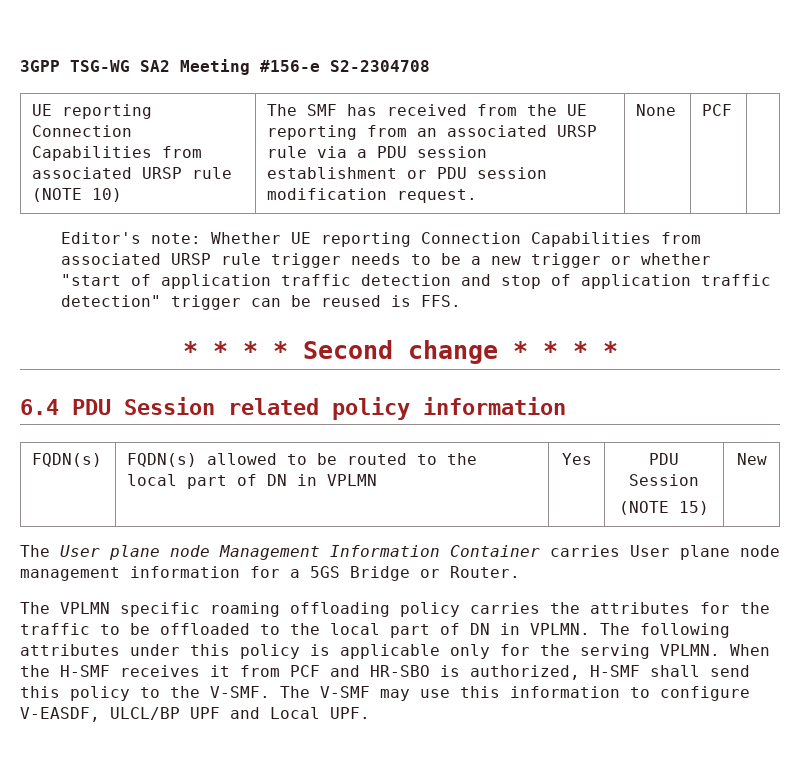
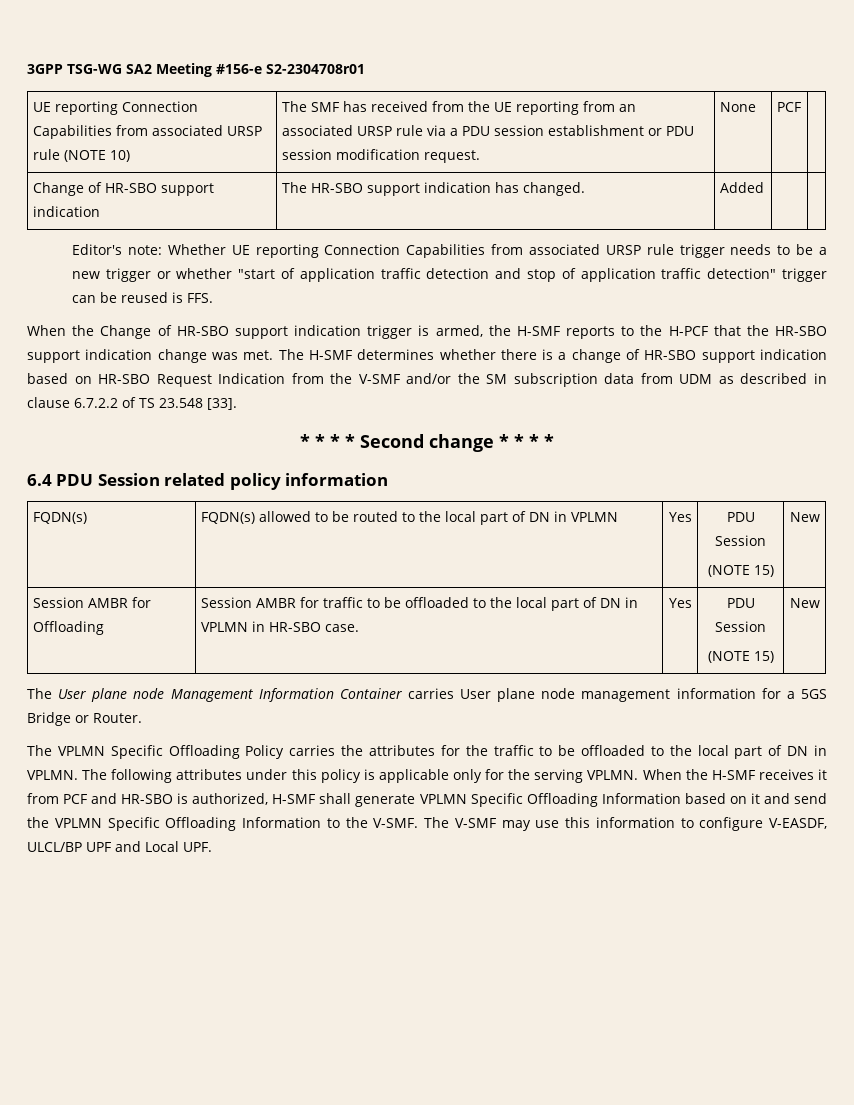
- 3GPP TSG-WG SA2 Meeting #156-e S2-2304708
+ 3GPP TSG-WG SA2 Meeting #156-e S2-2304708r01
+ Change of HR-SBO support indication | The HR-SBO support indication has changed. | Added | |
+ When the Change of HR-SBO support indication trigger is armed, the H-SMF reports to the H-PCF that the HR-SBO support indication change was met. The H-SMF determines whether there is a change of HR-SBO support indication based on HR-SBO Request Indication from the V-SMF and/or the SM subscription data from UDM as described in clause 6.7.2.2 of TS 23.548 [33].
+ Session AMBR for Offloading | Session AMBR for traffic to be offloaded to the local part of DN in VPLMN in HR-SBO case. | Yes | PDU Session
+ (NOTE 15) | New
- The VPLMN specific roaming offloading policy carries the attributes for the traffic to be offloaded to the local part of DN in VPLMN.
+ The VPLMN Specific Offloading Policy carries the attributes for the traffic to be offloaded to the local part of DN in VPLMN.
- When the H-SMF receives it from PCF and HR-SBO is authorized, H-SMF shall send this policy to the V-SMF.
+ When the H-SMF receives it from PCF and HR-SBO is authorized, H-SMF shall generate VPLMN Specific Offloading Information based on it and send the VPLMN Specific Offloading Information to the V-SMF.

